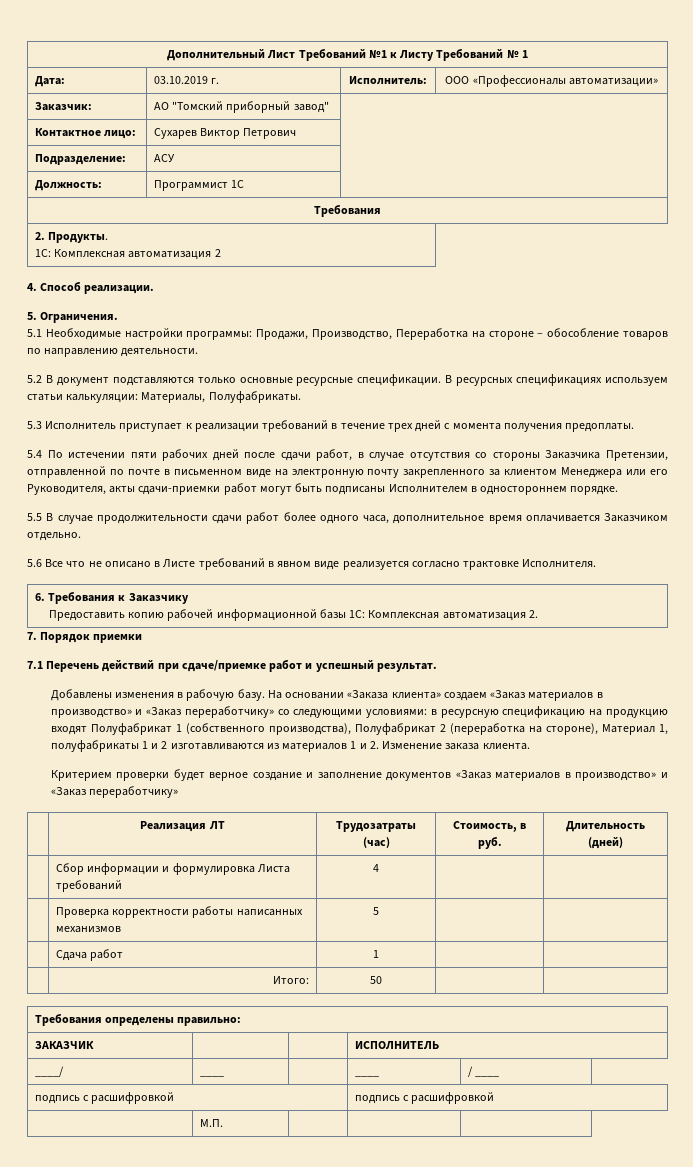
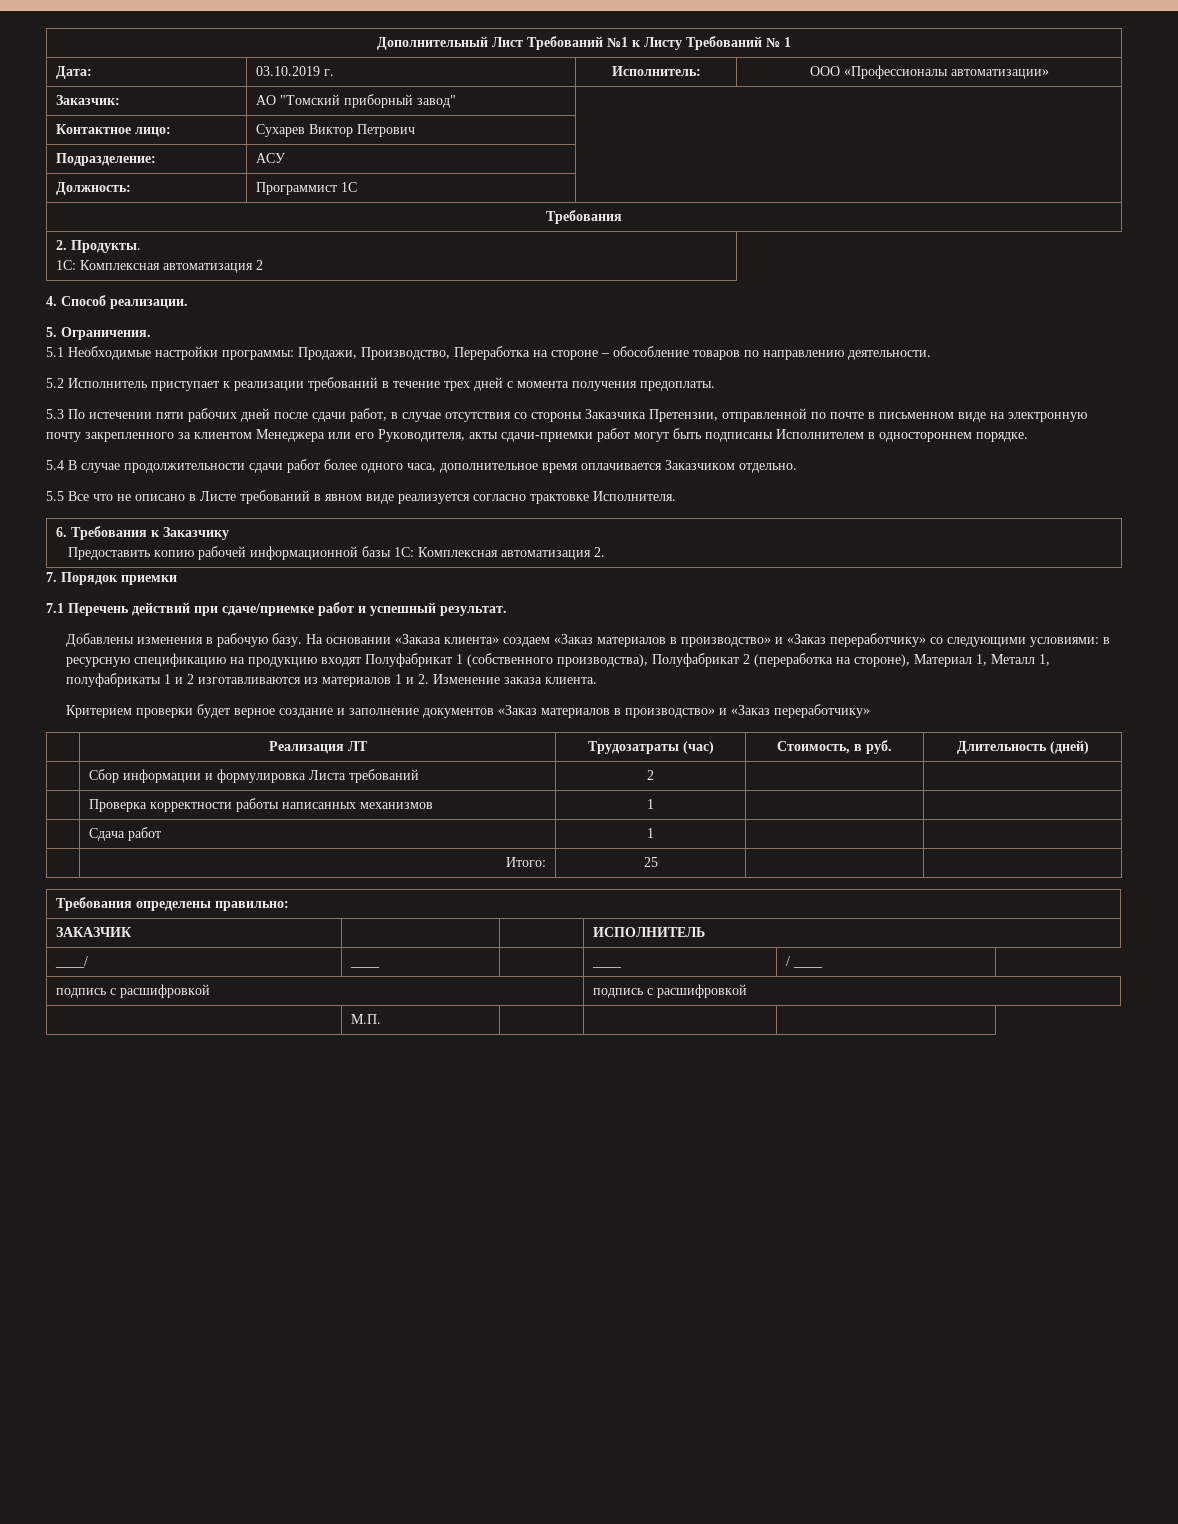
- 5.2 В документ подставляются только основные ресурсные спецификации. В ресурсных спецификациях используем статьи калькуляции: Материалы, Полуфабрикаты.
- 5.3 Исполнитель приступает к реализации требований в течение трех дней с момента получения предоплаты.
+ 5.2 Исполнитель приступает к реализации требований в течение трех дней с момента получения предоплаты.
- 5.4 По истечении пяти рабочих дней после сдачи работ, в случае отсутствия со стороны Заказчика Претензии, отправленной по почте в письменном виде на электронную почту закрепленного за клиентом Менеджера или его Руководителя, акты сдачи-приемки работ могут быть подписаны Исполнителем в одностороннем порядке.
+ 5.3 По истечении пяти рабочих дней после сдачи работ, в случае отсутствия со стороны Заказчика Претензии, отправленной по почте в письменном виде на электронную почту закрепленного за клиентом Менеджера или его Руководителя, акты сдачи-приемки работ могут быть подписаны Исполнителем в одностороннем порядке.
- 5.5 В случае продолжительности сдачи работ более одного часа, дополнительное время оплачивается Заказчиком отдельно.
+ 5.4 В случае продолжительности сдачи работ более одного часа, дополнительное время оплачивается Заказчиком отдельно.
- 5.6 Все что не описано в Листе требований в явном виде реализуется согласно трактовке Исполнителя.
+ 5.5 Все что не описано в Листе требований в явном виде реализуется согласно трактовке Исполнителя.
- На основании «Заказа клиента» создаем «Заказ материалов в производство» и «Заказ переработчику» со следующими условиями: в ресурсную спецификацию на продукцию входят Полуфабрикат 1 (собственного производства), Полуфабрикат 2 (переработка на стороне), Материал 1, полуфабрикаты 1 и 2 изготавливаются из материалов 1 и 2. Изменение заказа клиента.
+ На основании «Заказа клиента» создаем «Заказ материалов в производство» и «Заказ переработчику» со следующими условиями: в ресурсную спецификацию на продукцию входят Полуфабрикат 1 (собственного производства), Полуфабрикат 2 (переработка на стороне), Материал 1, Металл 1, полуфабрикаты 1 и 2 изготавливаются из материалов 1 и 2. Изменение заказа клиента.
- | Сбор информации и формулировка Листа требований | 4 | |
+ | Сбор информации и формулировка Листа требований | 2 | |
- | Проверка корректности работы написанных механизмов | 5 | |
+ | Проверка корректности работы написанных механизмов | 1 | |
- | Итого: | 50 | |
+ | Итого: | 25 | |

